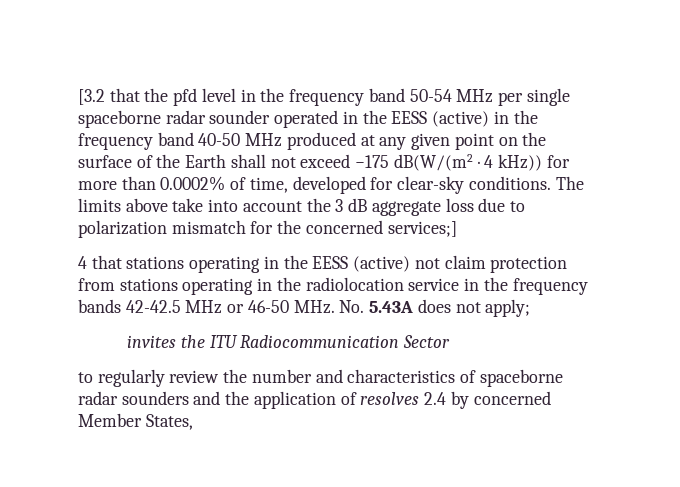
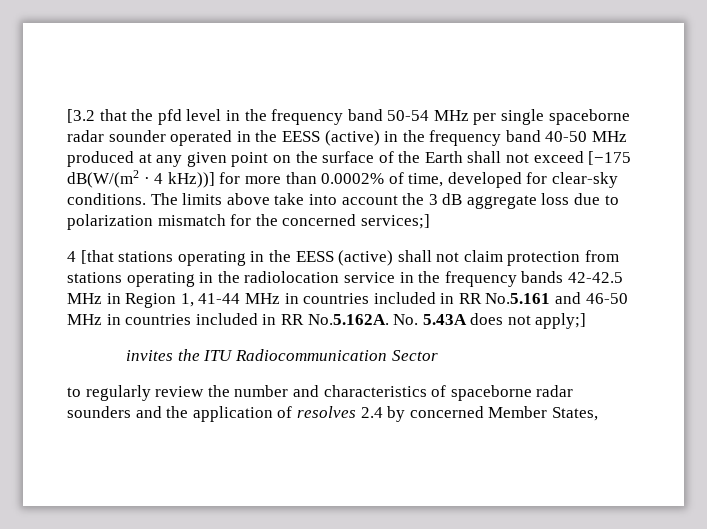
- [3.2 that the pfd level in the frequency band 50-54 MHz per single spaceborne radar sounder operated in the EESS (active) in the frequency band 40-50 MHz produced at any given point on the surface of the Earth shall not exceed −175 dB(W/(m2 · 4 kHz)) for more than 0.0002% of time, developed for clear-sky conditions.
+ [3.2 that the pfd level in the frequency band 50-54 MHz per single spaceborne radar sounder operated in the EESS (active) in the frequency band 40-50 MHz produced at any given point on the surface of the Earth shall not exceed [−175 dB(W/(m2 · 4 kHz))] for more than 0.0002% of time, developed for clear-sky conditions.
- 4 that stations operating in the EESS (active) not claim protection from stations operating in the radiolocation service in the frequency bands 42-42.5 MHz or 46-50 MHz. No. 5.43A does not apply;
+ 4 [that stations operating in the EESS (active) shall not claim protection from stations operating in the radiolocation service in the frequency bands 42-42.5 MHz in Region 1, 41-44 MHz in countries included in RR No.5.161 and 46-50 MHz in countries included in RR No.5.162A. No. 5.43A does not apply;]

